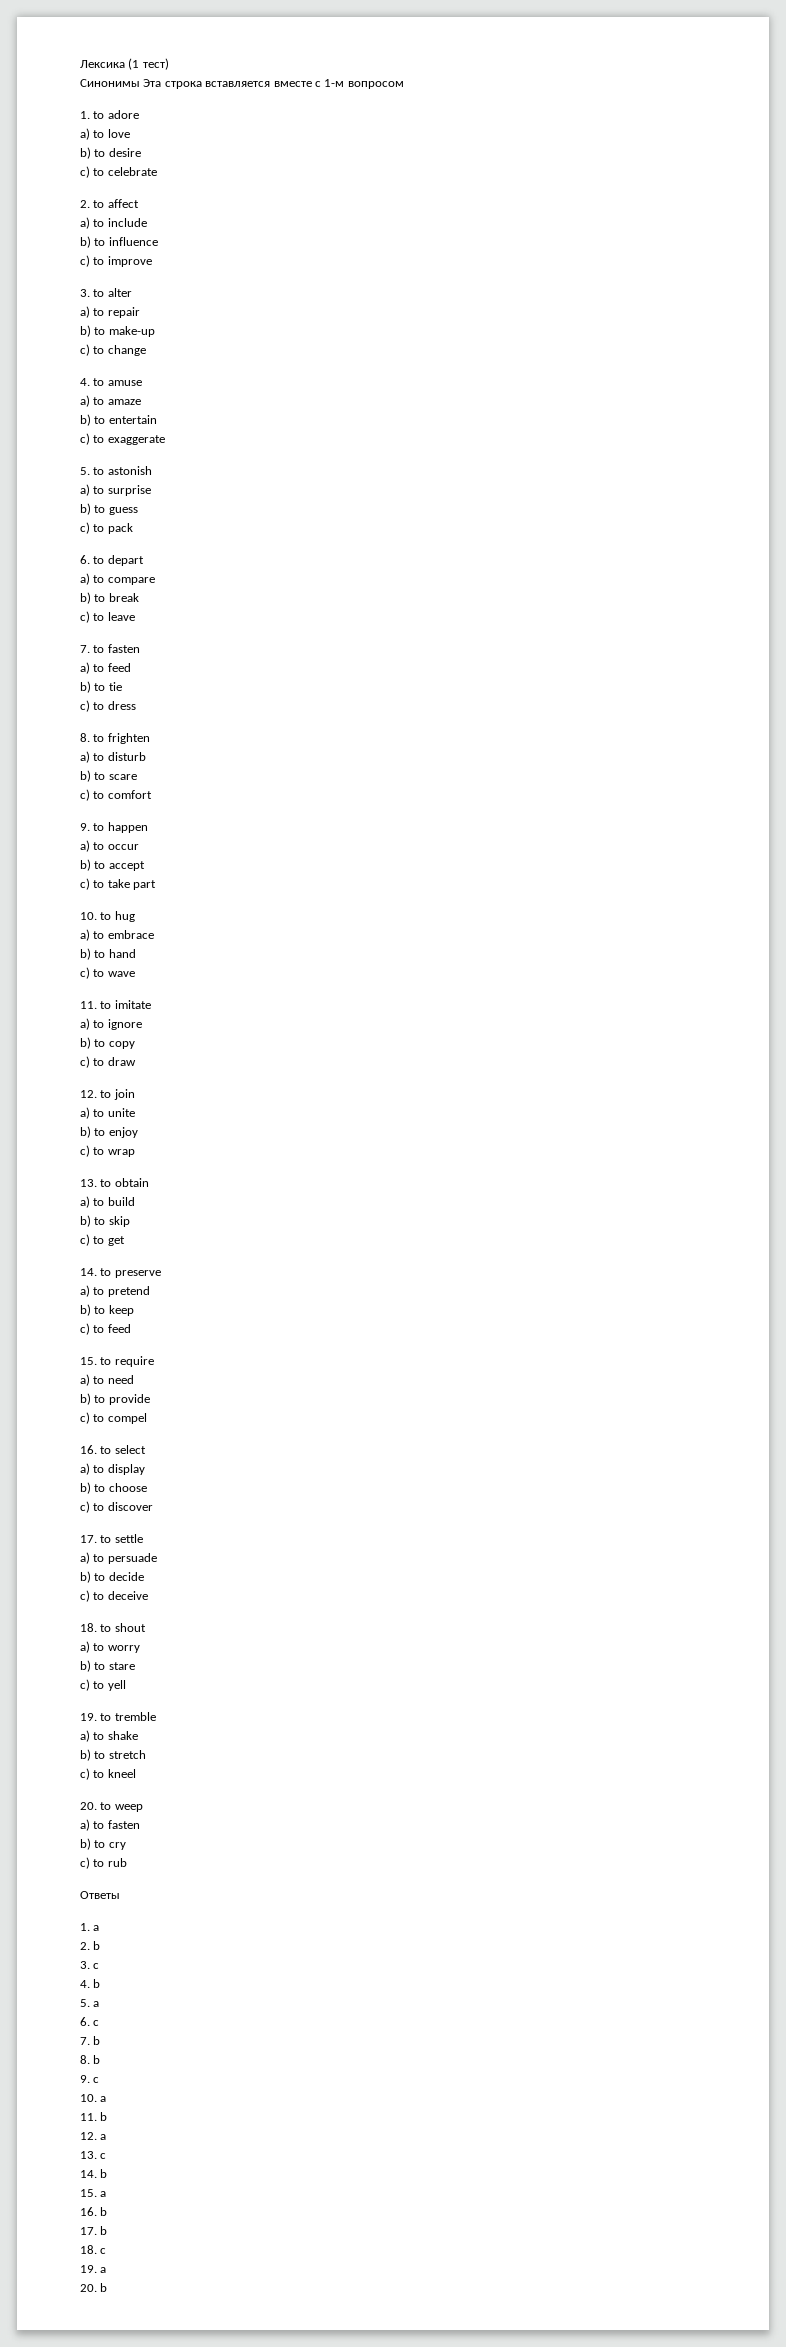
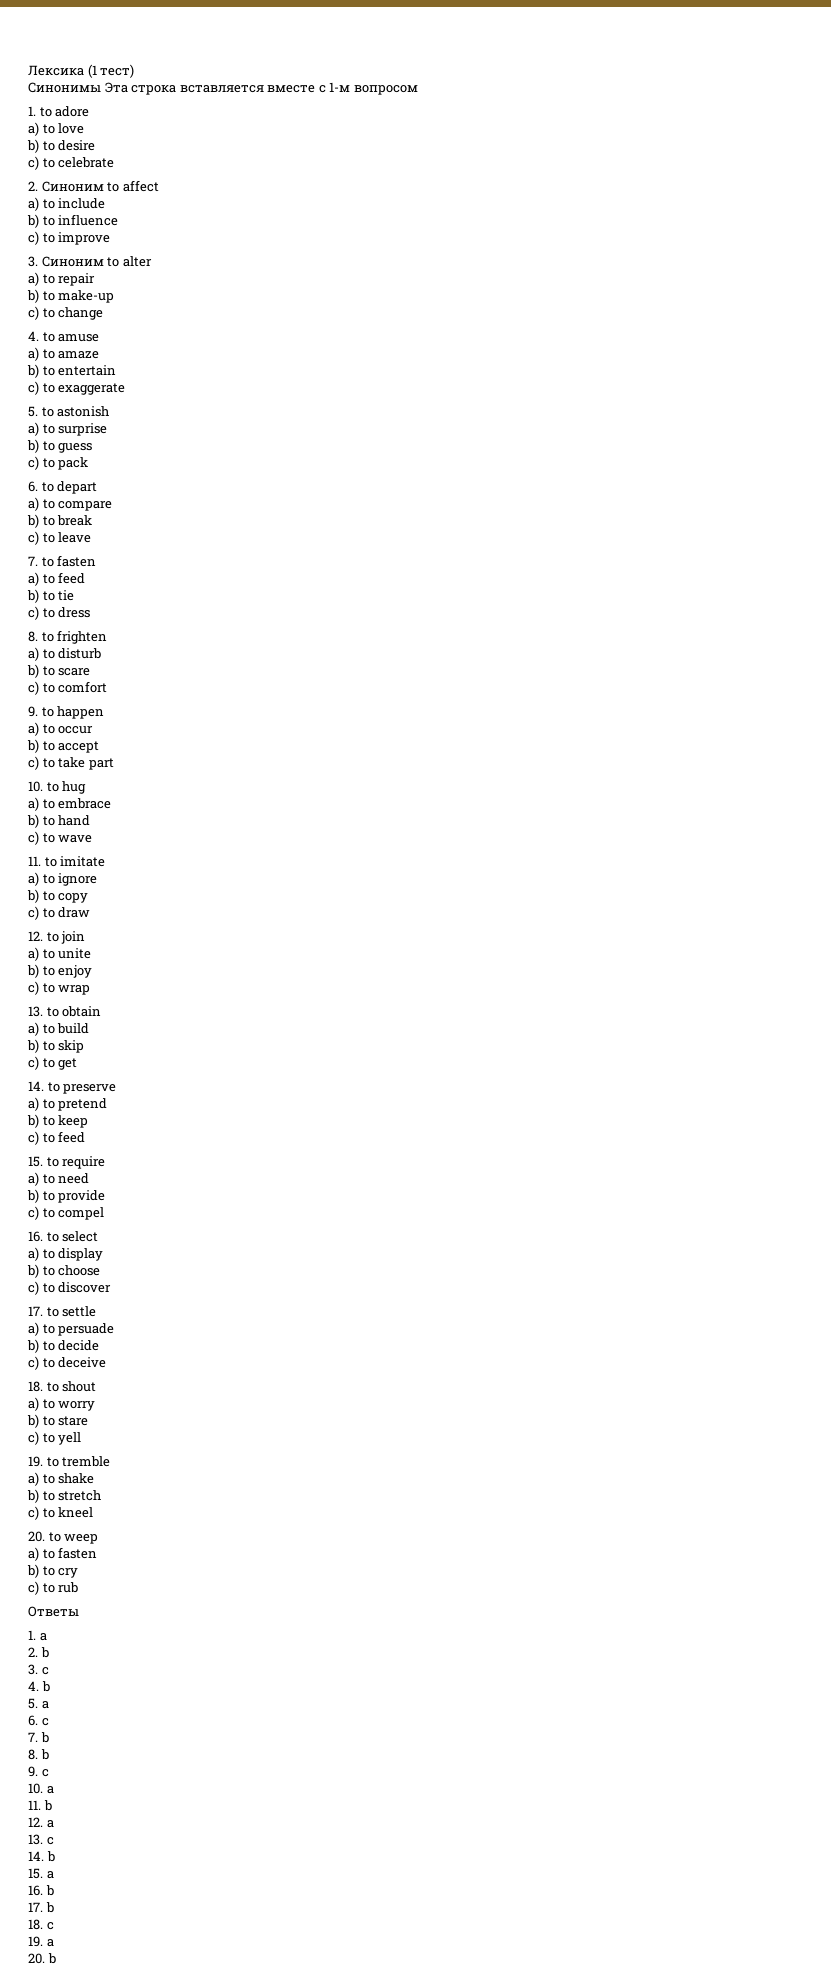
- 2. to affect
+ 2. Синоним to affect
- 3. to alter
+ 3. Синоним to alter

